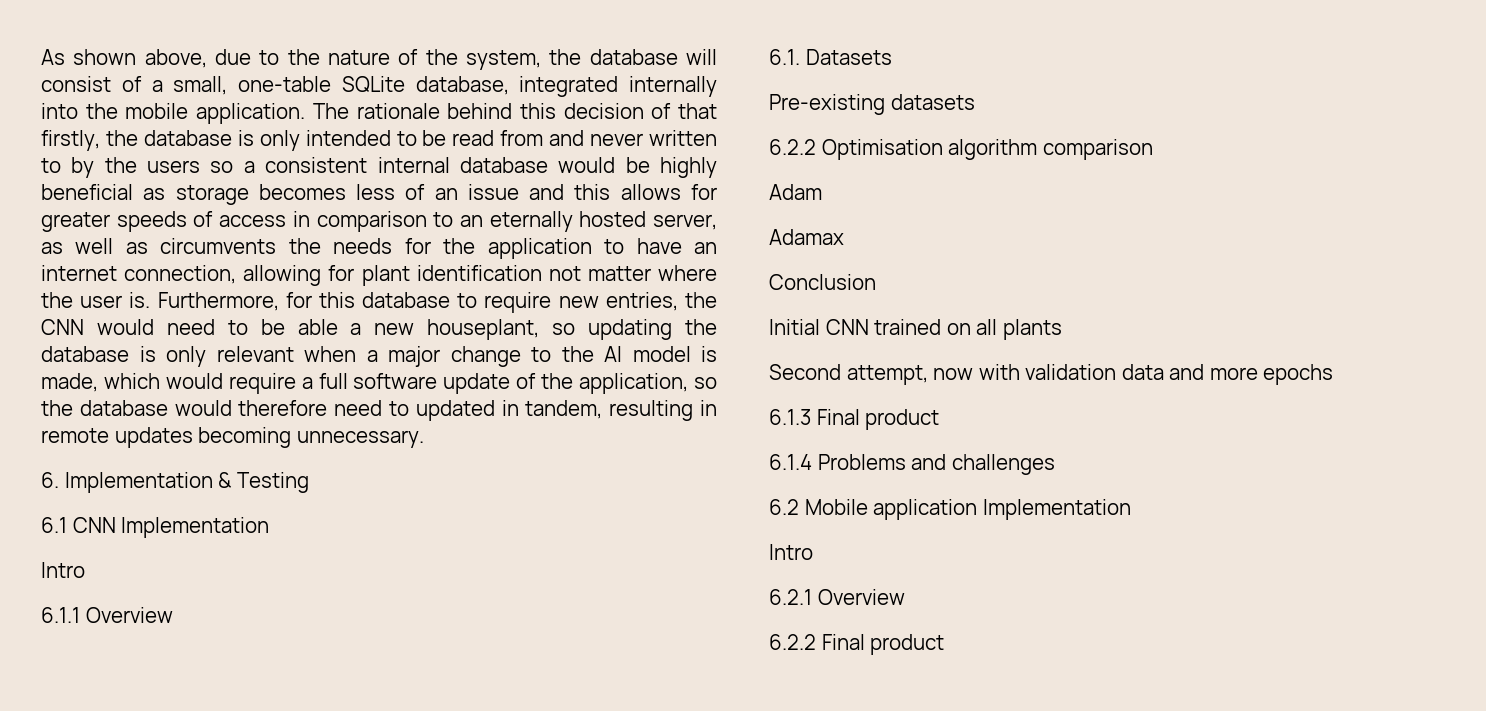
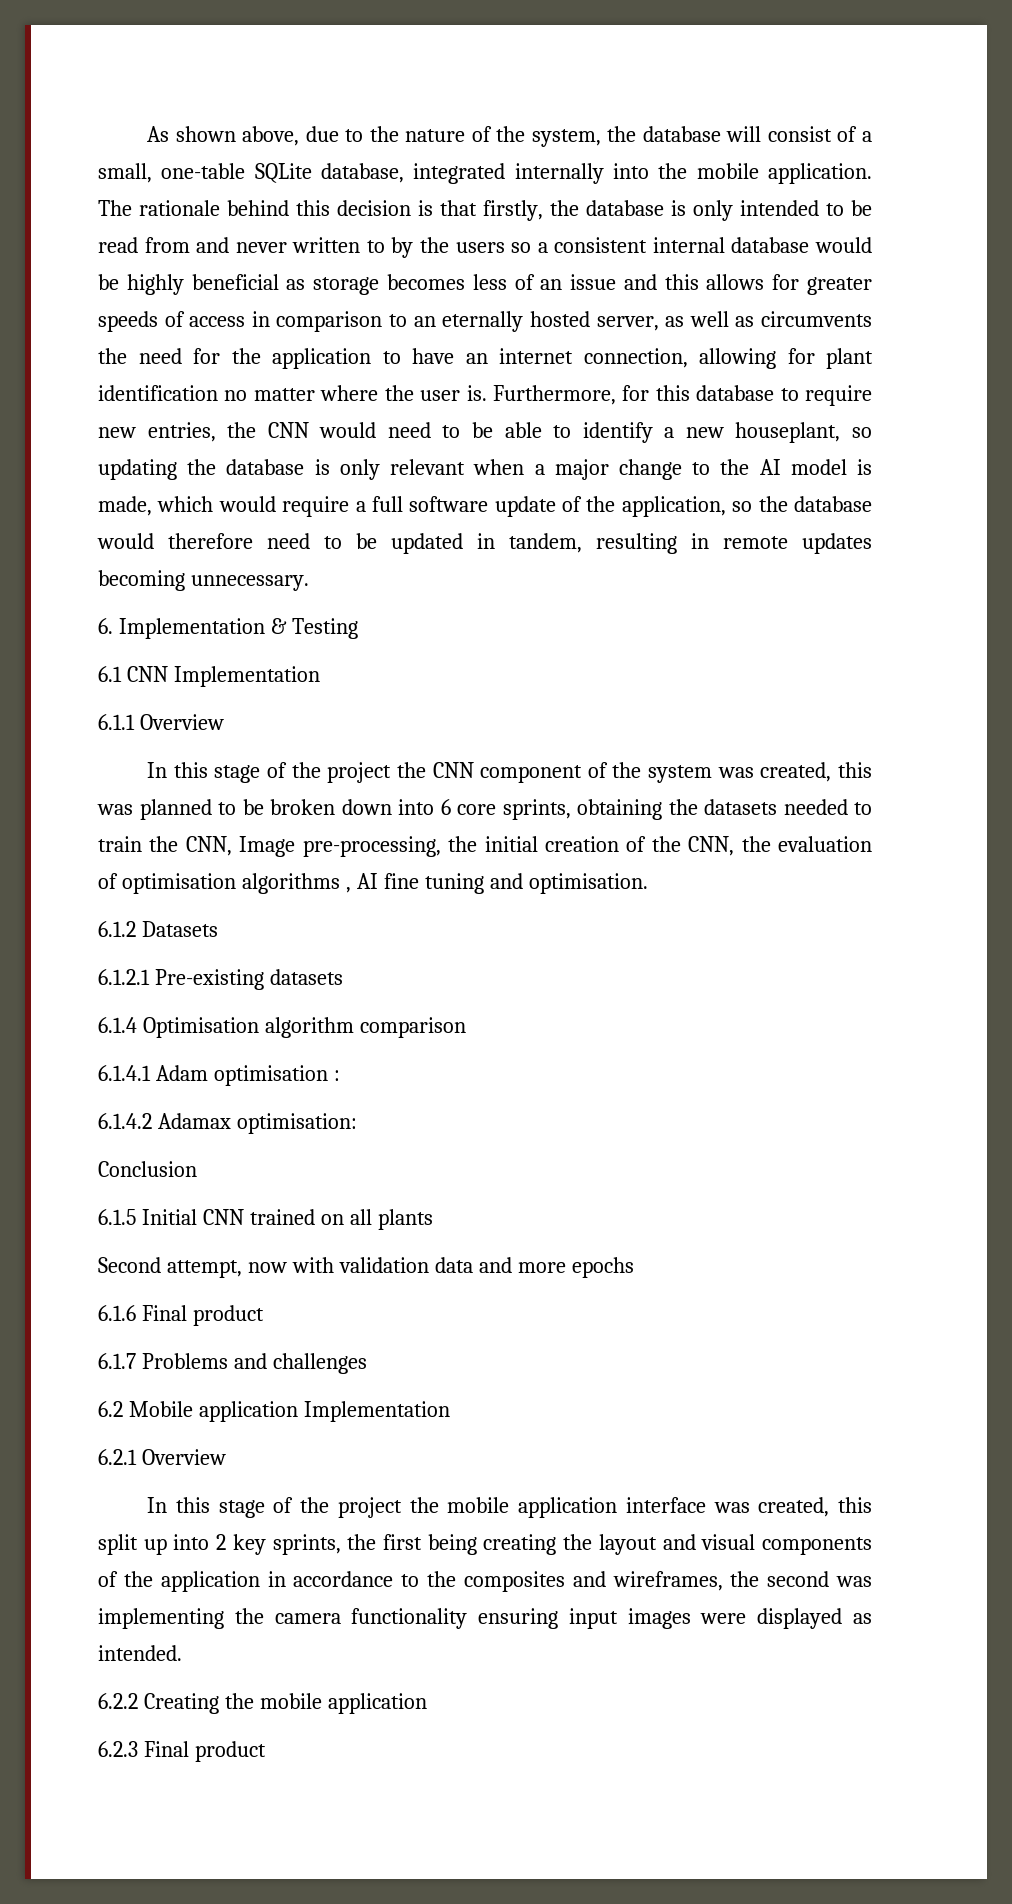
- The rationale behind this decision of that firstly, the database is only intended to be read from and never written to by the users so a consistent internal database would be highly beneficial as storage becomes less of an issue and this allows for greater speeds of access in comparison to an eternally hosted server, as well as circumvents the needs for the application to have an internet connection, allowing for plant identification not matter where the user is.
+ The rationale behind this decision is that firstly, the database is only intended to be read from and never written to by the users so a consistent internal database would be highly beneficial as storage becomes less of an issue and this allows for greater speeds of access in comparison to an eternally hosted server, as well as circumvents the need for the application to have an internet connection, allowing for plant identification no matter where the user is.
- Furthermore, for this database to require new entries, the CNN would need to be able a new houseplant, so updating the database is only relevant when a major change to the AI model is made, which would require a full software update of the application, so the database would therefore need to updated in tandem, resulting in remote updates becoming unnecessary.
+ Furthermore, for this database to require new entries, the CNN would need to be able to identify a new houseplant, so updating the database is only relevant when a major change to the AI model is made, which would require a full software update of the application, so the database would therefore need to be updated in tandem, resulting in remote updates becoming unnecessary.
  6.1 CNN Implementation
- Intro
- 6.1. Datasets
+ In this stage of the project the CNN component of the system was created, this was planned to be broken down into 6 core sprints, obtaining the datasets needed to train the CNN, Image pre-processing, the initial creation of the CNN, the evaluation of optimisation algorithms , AI fine tuning and optimisation.
+ 6.1.2 Datasets
- Pre-existing datasets
+ 6.1.2.1 Pre-existing datasets
- 6.2.2 Optimisation algorithm comparison
+ 6.1.4 Optimisation algorithm comparison
- Adam
- Adamax
+ 6.1.4.1 Adam optimisation :
+ 6.1.4.2 Adamax optimisation:
- Initial CNN trained on all plants
+ 6.1.5 Initial CNN trained on all plants
- 6.1.3 Final product
+ 6.1.6 Final product
- 6.1.4 Problems and challenges
+ 6.1.7 Problems and challenges
  6.2 Mobile application Implementation
- Intro
- 6.2.2 Final product
+ In this stage of the project the mobile application interface was created, this split up into 2 key sprints, the first being creating the layout and visual components of the application in accordance to the composites and wireframes, the second was implementing the camera functionality ensuring input images were displayed as intended.
+ 6.2.2 Creating the mobile application
+ 6.2.3 Final product

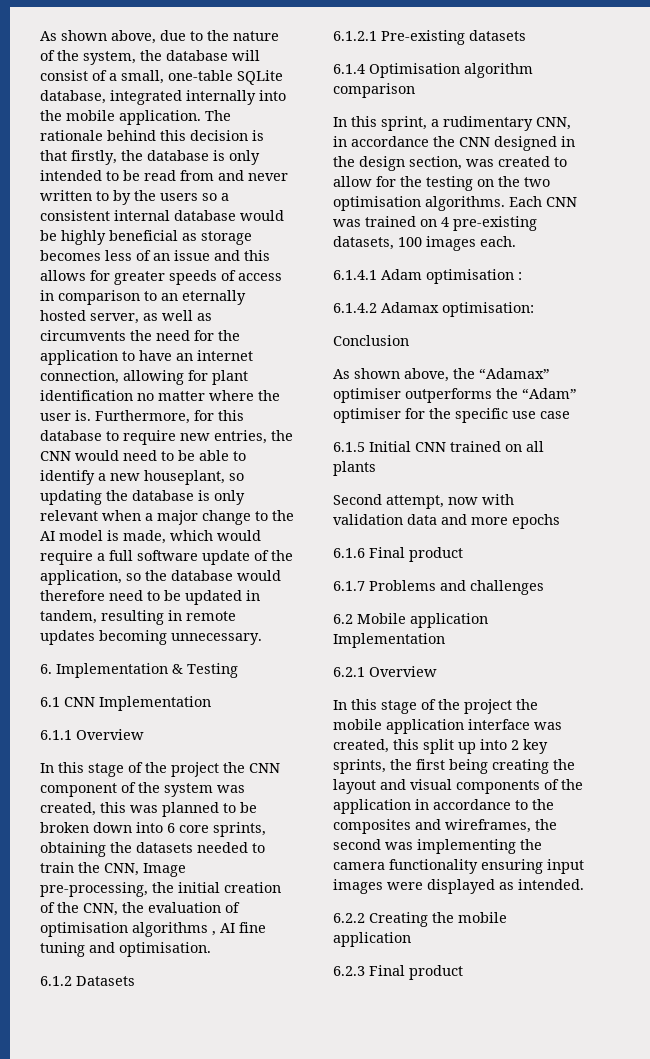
+ In this sprint, a rudimentary CNN, in accordance the CNN designed in the design section, was created to allow for the testing on the two optimisation algorithms. Each CNN was trained on 4 pre-existing datasets, 100 images each.
+ As shown above, the “Adamax” optimiser outperforms the “Adam” optimiser for the specific use case

